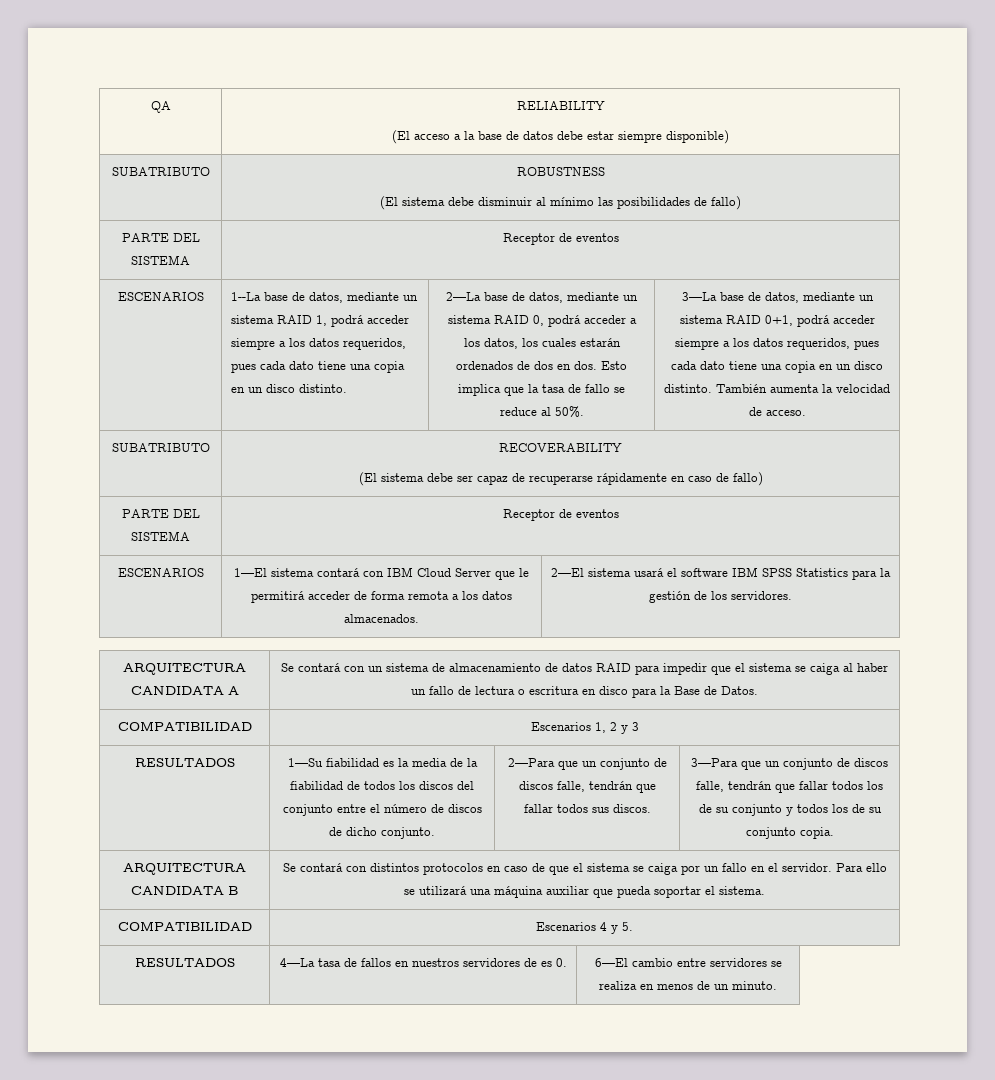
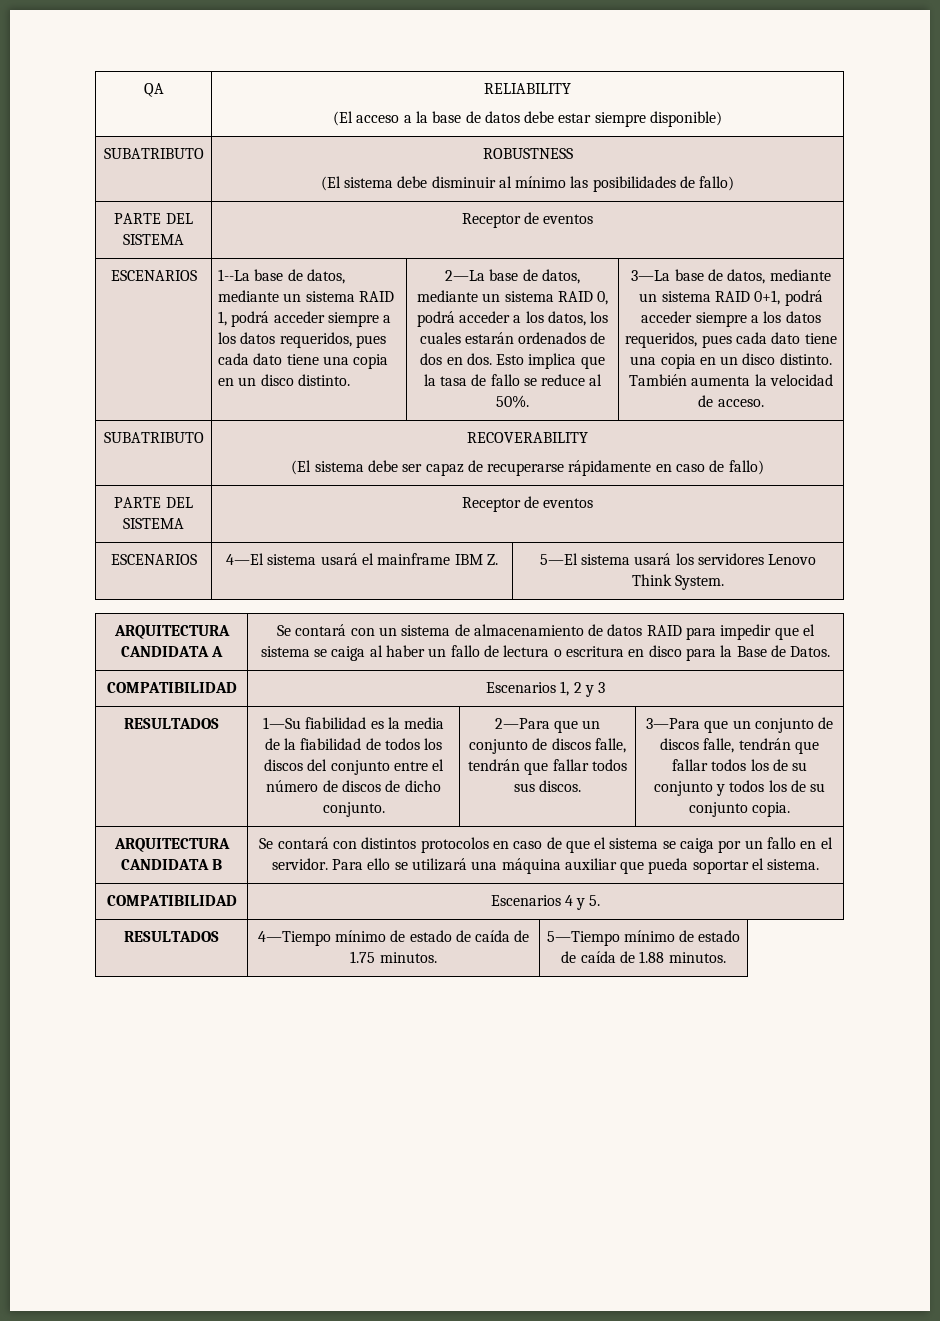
- ESCENARIOS | 1—El sistema contará con IBM Cloud Server que le permitirá acceder de forma remota a los datos almacenados. | 2—El sistema usará el software IBM SPSS Statistics para la gestión de los servidores.
+ ESCENARIOS | 4—El sistema usará el mainframe IBM Z. | 5—El sistema usará los servidores Lenovo Think System.
- RESULTADOS | 4—La tasa de fallos en nuestros servidores de es 0. | 6—El cambio entre servidores se realiza en menos de un minuto.
+ RESULTADOS | 4—Tiempo mínimo de estado de caída de 1.75 minutos. | 5—Tiempo mínimo de estado de caída de 1.88 minutos.

